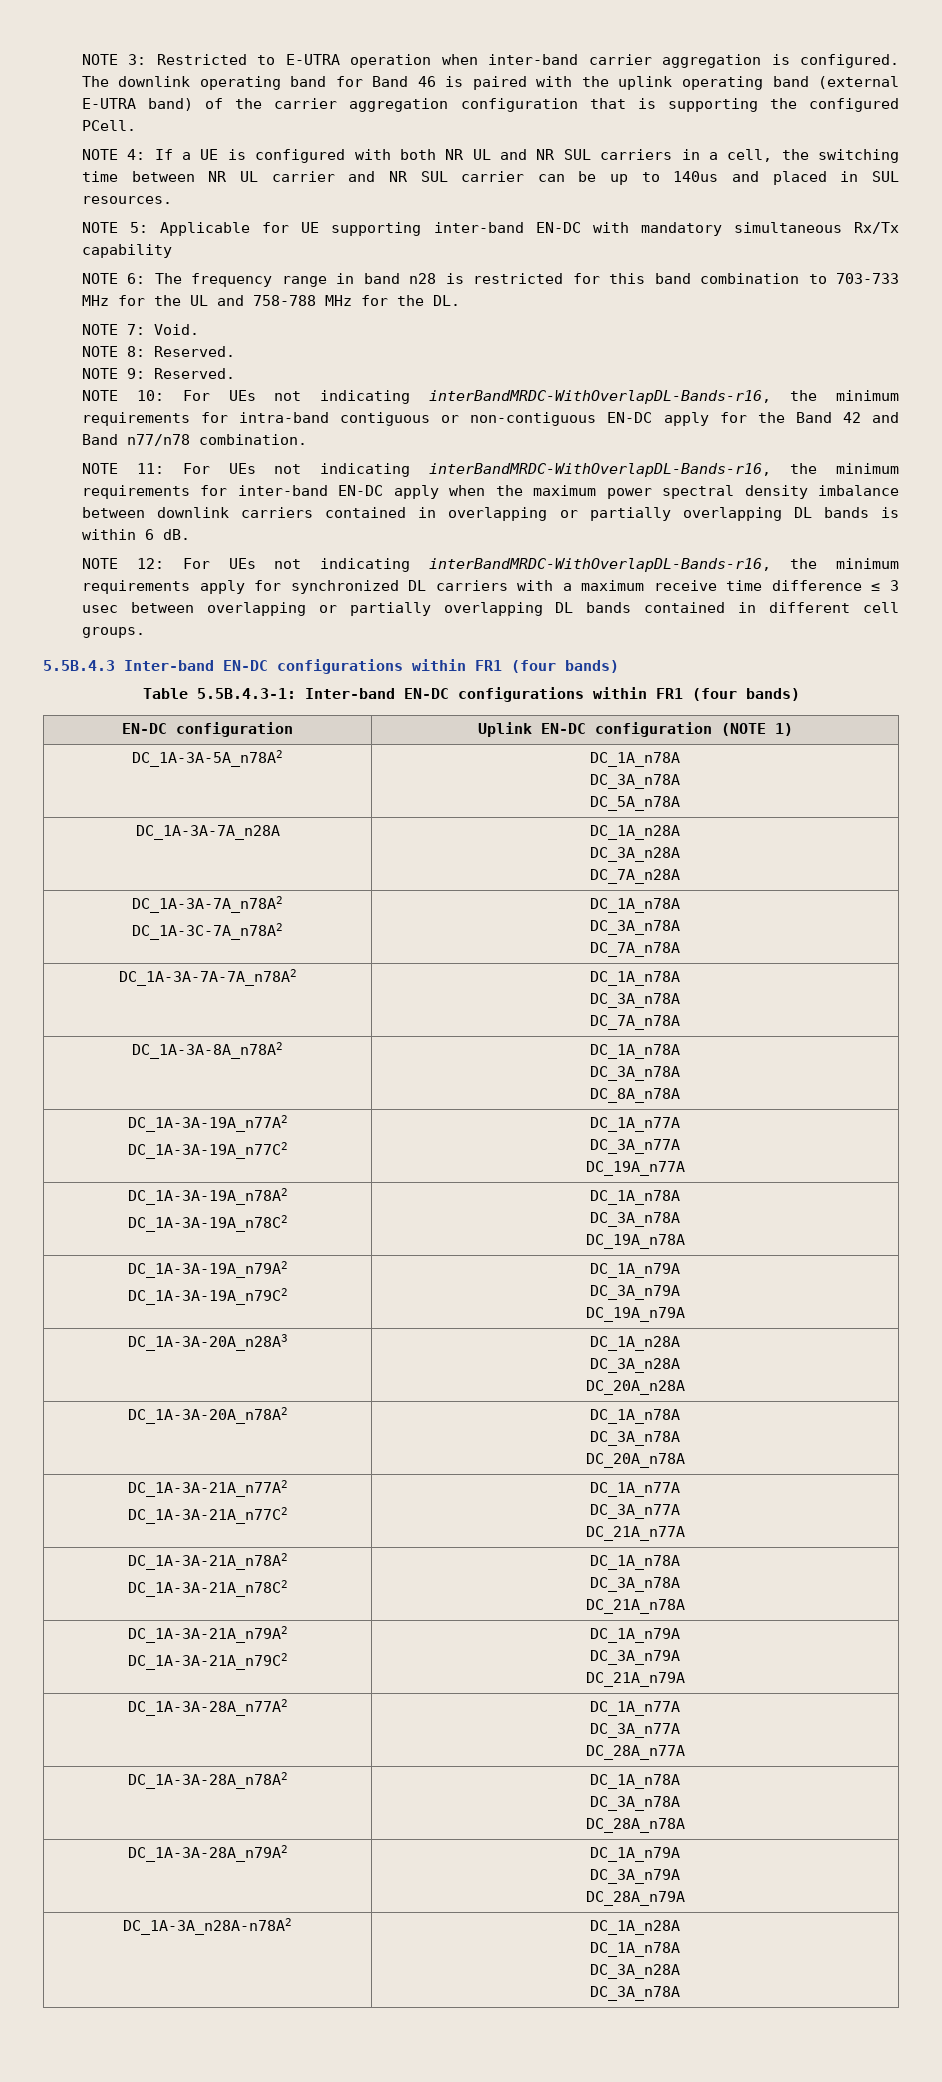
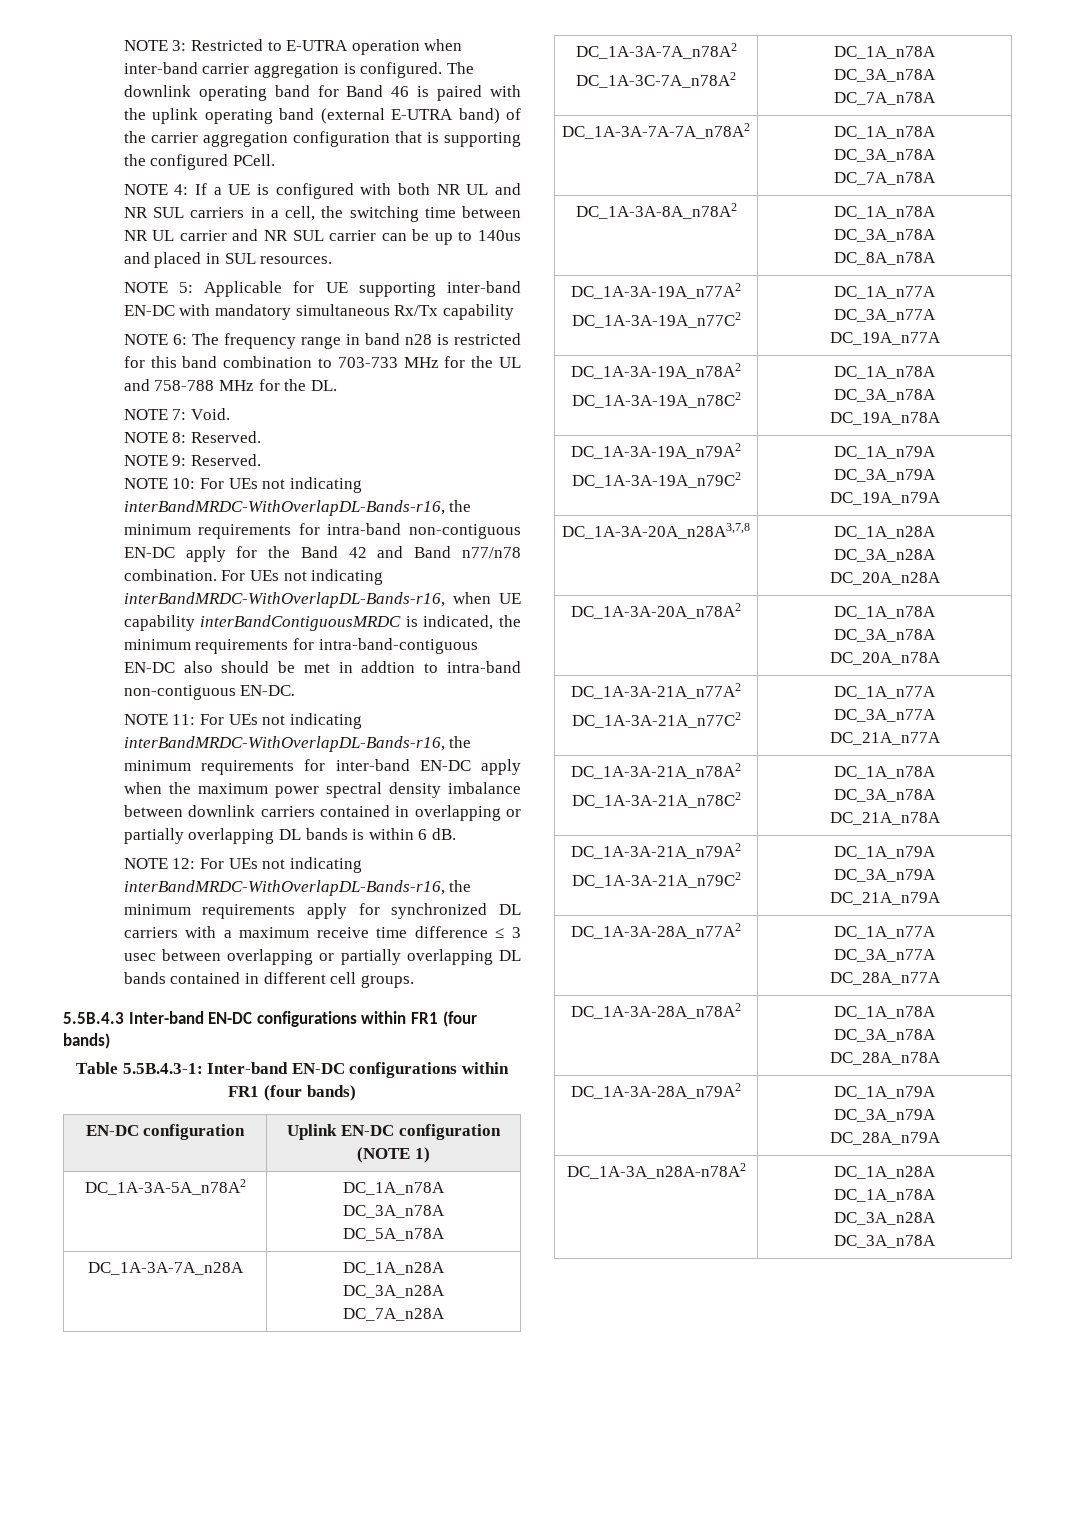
- NOTE 10: For UEs not indicating interBandMRDC-WithOverlapDL-Bands-r16, the minimum requirements for intra-band contiguous or non-contiguous EN-DC apply for the Band 42 and Band n77/n78 combination.
+ NOTE 10: For UEs not indicating interBandMRDC-WithOverlapDL-Bands-r16, the minimum requirements for intra-band non-contiguous EN-DC apply for the Band 42 and Band n77/n78 combination. For UEs not indicating interBandMRDC-WithOverlapDL-Bands-r16, when UE capability interBandContiguousMRDC is indicated, the minimum requirements for intra-band-contiguous EN-DC also should be met in addtion to intra-band non-contiguous EN-DC.
- DC_1A-3A-20A_n28A3 | DC_1A_n28A
+ DC_1A-3A-20A_n28A3,7,8 | DC_1A_n28A

